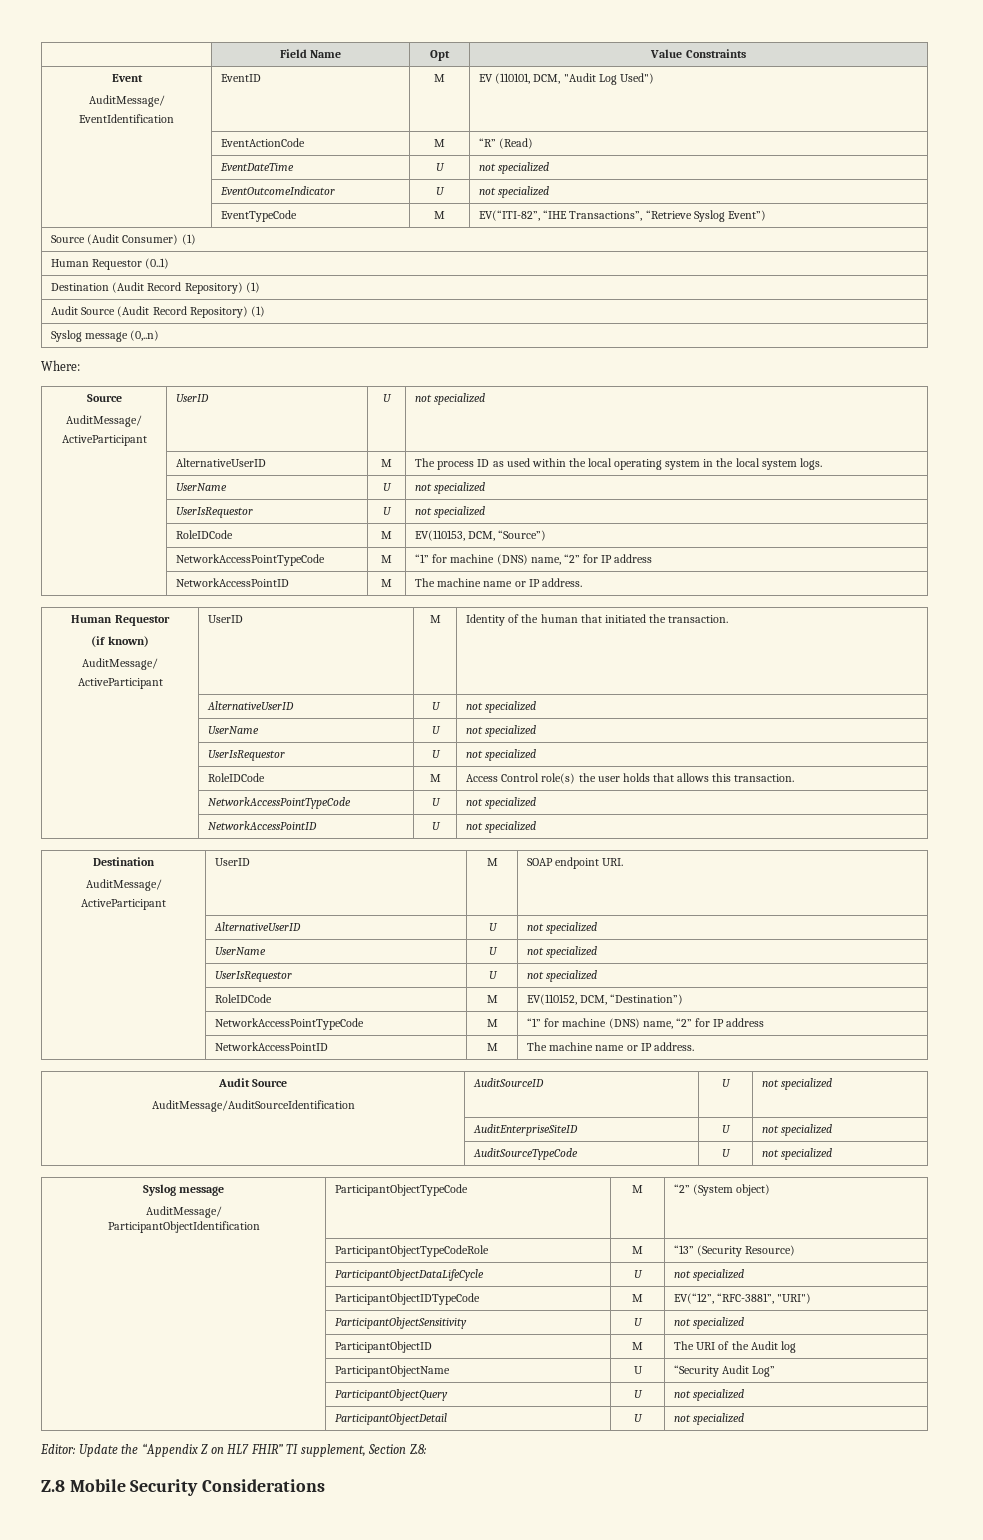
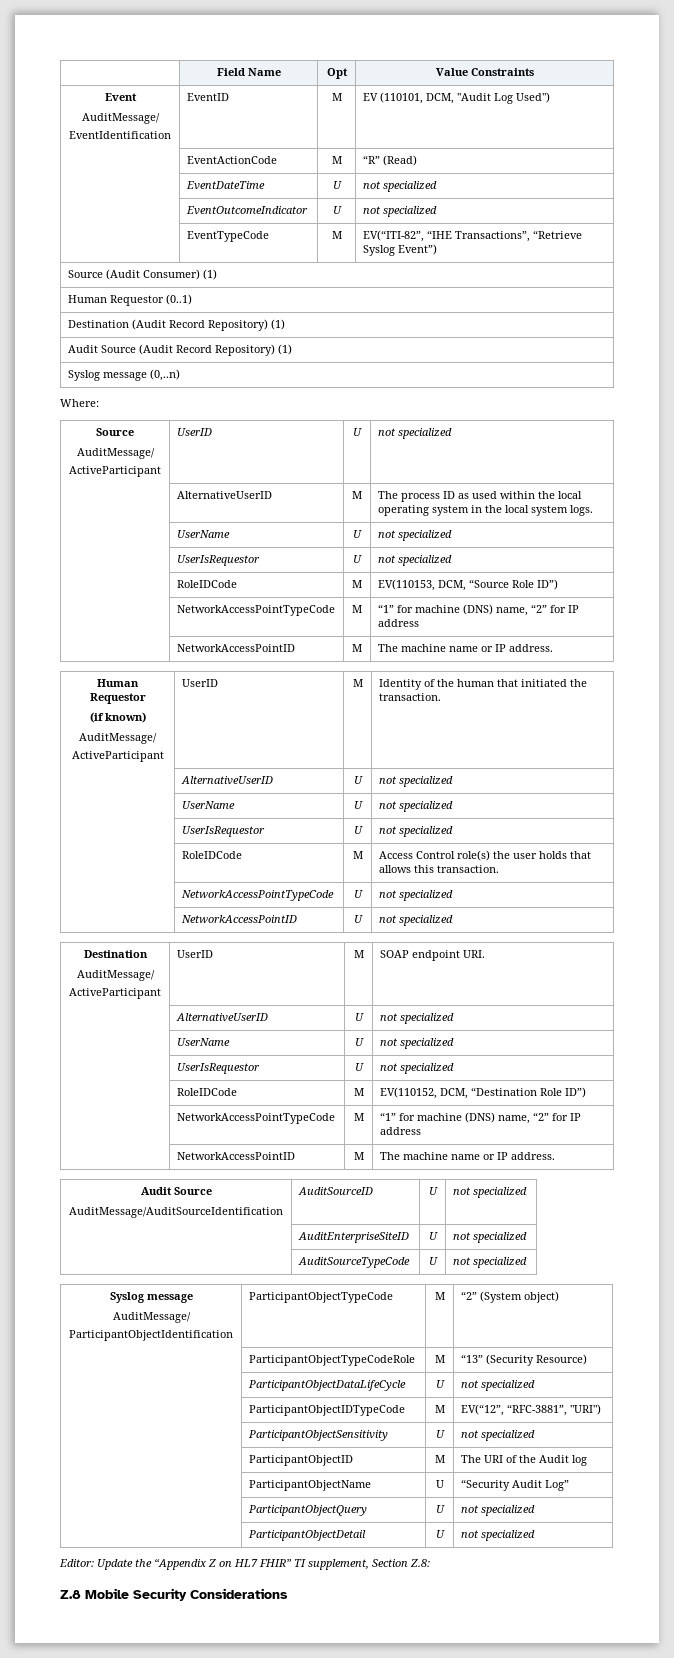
- | RoleIDCode | M | EV(110153, DCM, “Source”)
+ | RoleIDCode | M | EV(110153, DCM, “Source Role ID”)
- | RoleIDCode | M | EV(110152, DCM, “Destination”)
+ | RoleIDCode | M | EV(110152, DCM, “Destination Role ID”)

